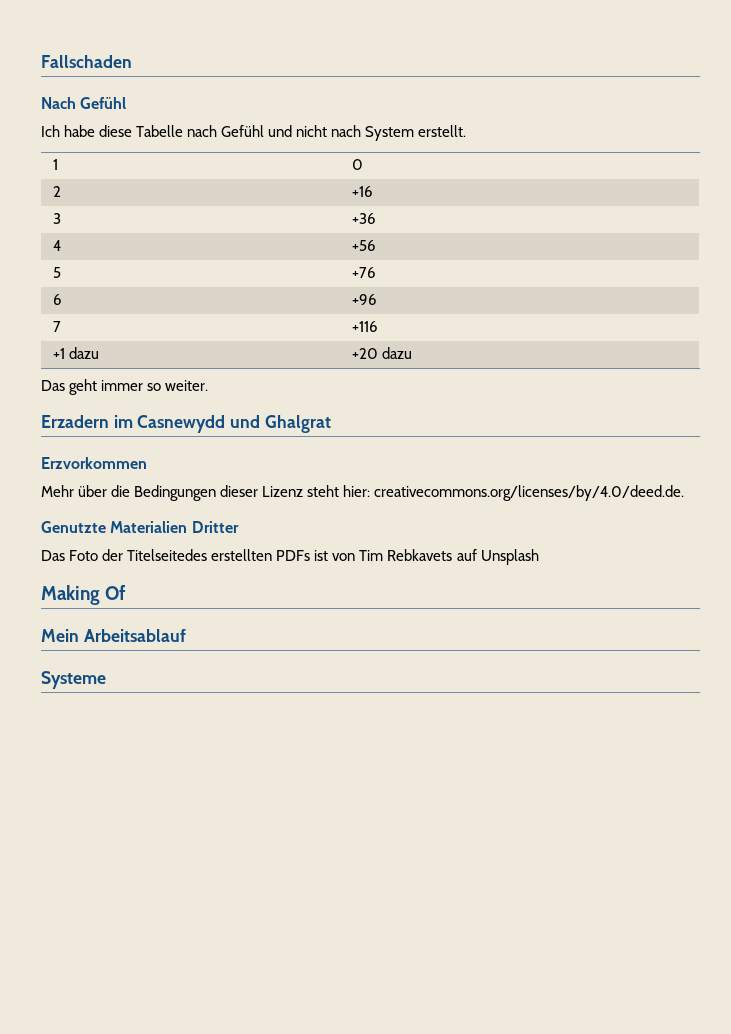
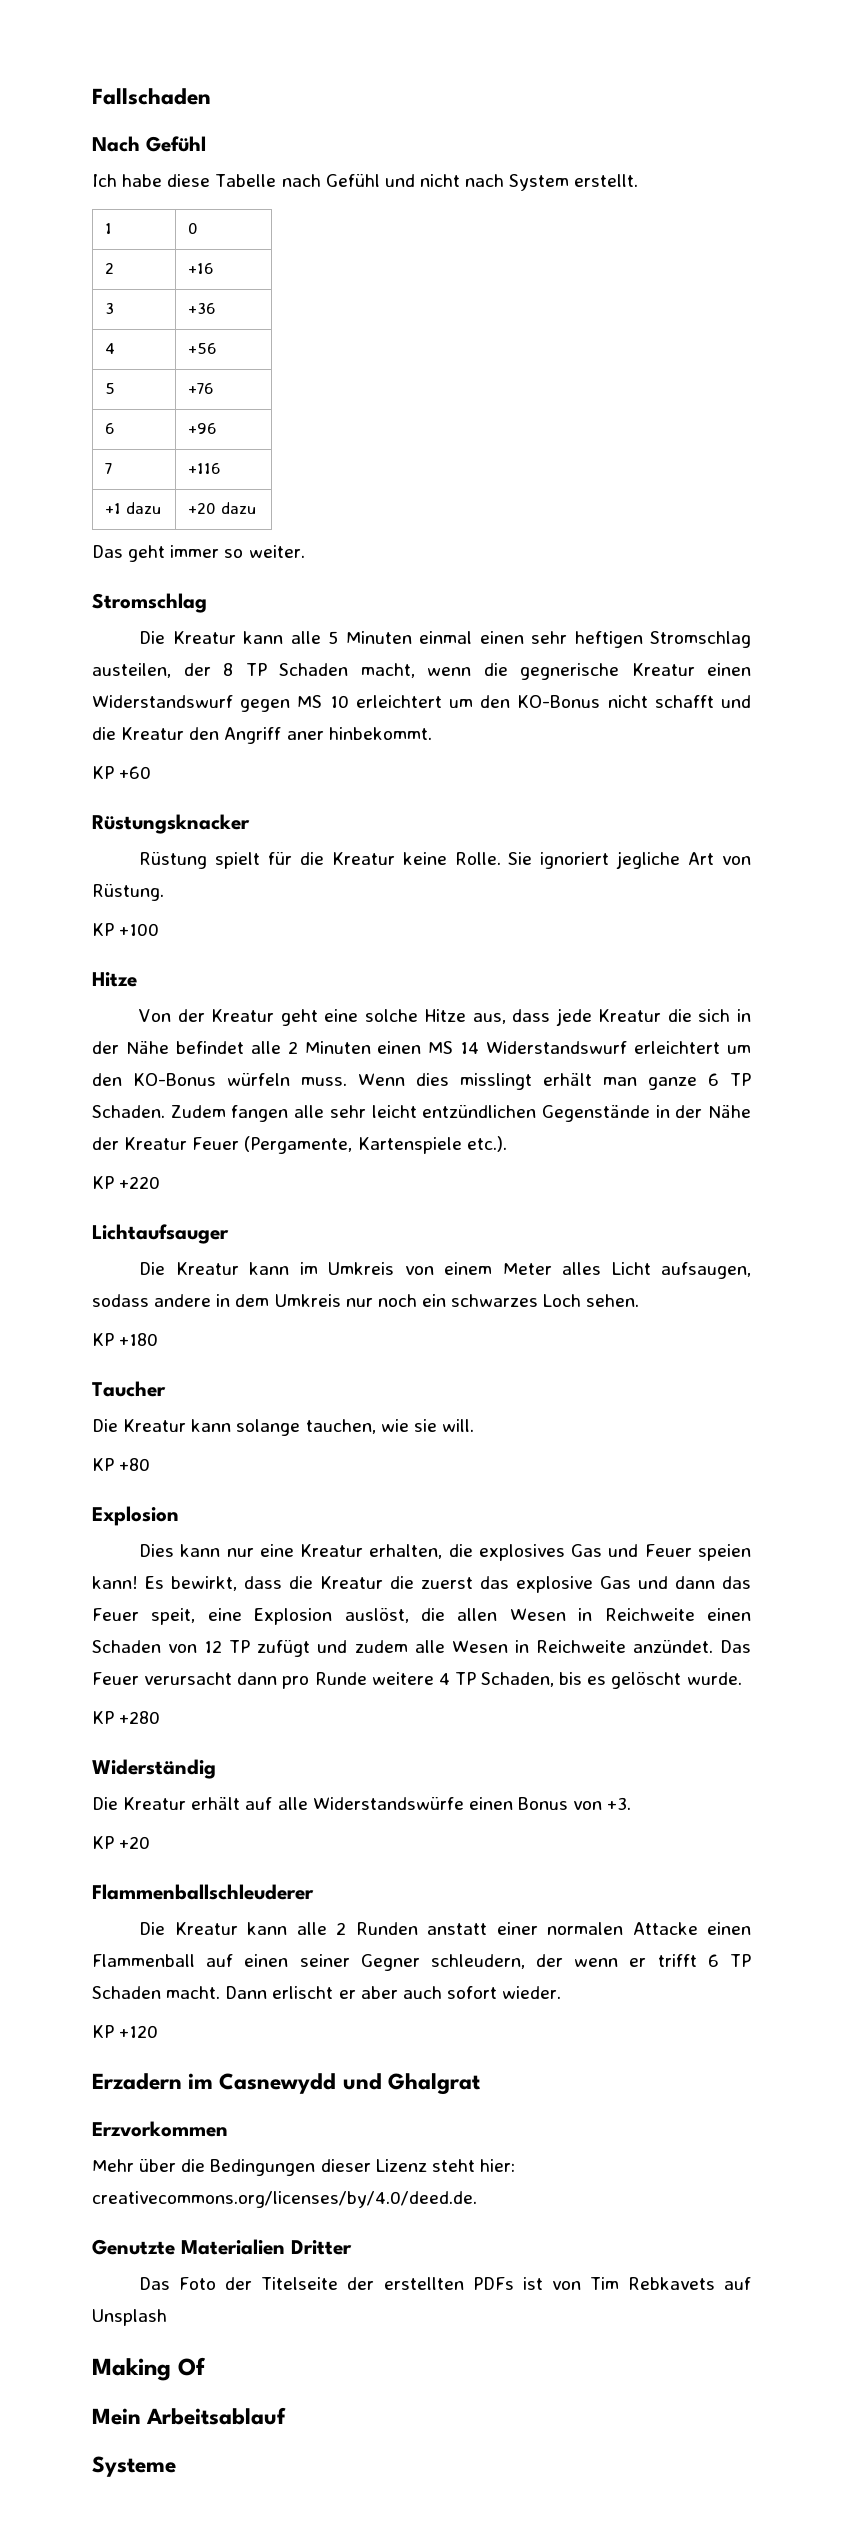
  Das geht immer so weiter.
+ Stromschlag
+ Die Kreatur kann alle 5 Minuten einmal einen sehr heftigen Stromschlag austeilen, der 8 TP Schaden macht, wenn die gegnerische Kreatur einen Widerstandswurf gegen MS 10 erleichtert um den KO-Bonus nicht schafft und die Kreatur den Angriff aner hinbekommt.
+ KP +60
+ Rüstungsknacker
+ Rüstung spielt für die Kreatur keine Rolle. Sie ignoriert jegliche Art von Rüstung.
+ KP +100
+ Hitze
+ Von der Kreatur geht eine solche Hitze aus, dass jede Kreatur die sich in der Nähe befindet alle 2 Minuten einen MS 14 Widerstandswurf erleichtert um den KO-Bonus würfeln muss. Wenn dies misslingt erhält man ganze 6 TP Schaden. Zudem fangen alle sehr leicht entzündlichen Gegenstände in der Nähe der Kreatur Feuer (Pergamente, Kartenspiele etc.).
+ KP +220
+ Lichtaufsauger
+ Die Kreatur kann im Umkreis von einem Meter alles Licht aufsaugen, sodass andere in dem Umkreis nur noch ein schwarzes Loch sehen.
+ KP +180
+ Taucher
+ Die Kreatur kann solange tauchen, wie sie will.
+ KP +80
+ Explosion
+ Dies kann nur eine Kreatur erhalten, die explosives Gas und Feuer speien kann! Es bewirkt, dass die Kreatur die zuerst das explosive Gas und dann das Feuer speit, eine Explosion auslöst, die allen Wesen in Reichweite einen Schaden von 12 TP zufügt und zudem alle Wesen in Reichweite anzündet. Das Feuer verursacht dann pro Runde weitere 4 TP Schaden, bis es gelöscht wurde.
+ KP +280
+ Widerständig
+ Die Kreatur erhält auf alle Widerstandswürfe einen Bonus von +3.
+ KP +20
+ Flammenballschleuderer
+ Die Kreatur kann alle 2 Runden anstatt einer normalen Attacke einen Flammenball auf einen seiner Gegner schleudern, der wenn er trifft 6 TP Schaden macht. Dann erlischt er aber auch sofort wieder.
+ KP +120
- Das Foto der Titelseitedes erstellten PDFs ist von Tim Rebkavets auf Unsplash
+ Das Foto der Titelseite der erstellten PDFs ist von Tim Rebkavets auf Unsplash

